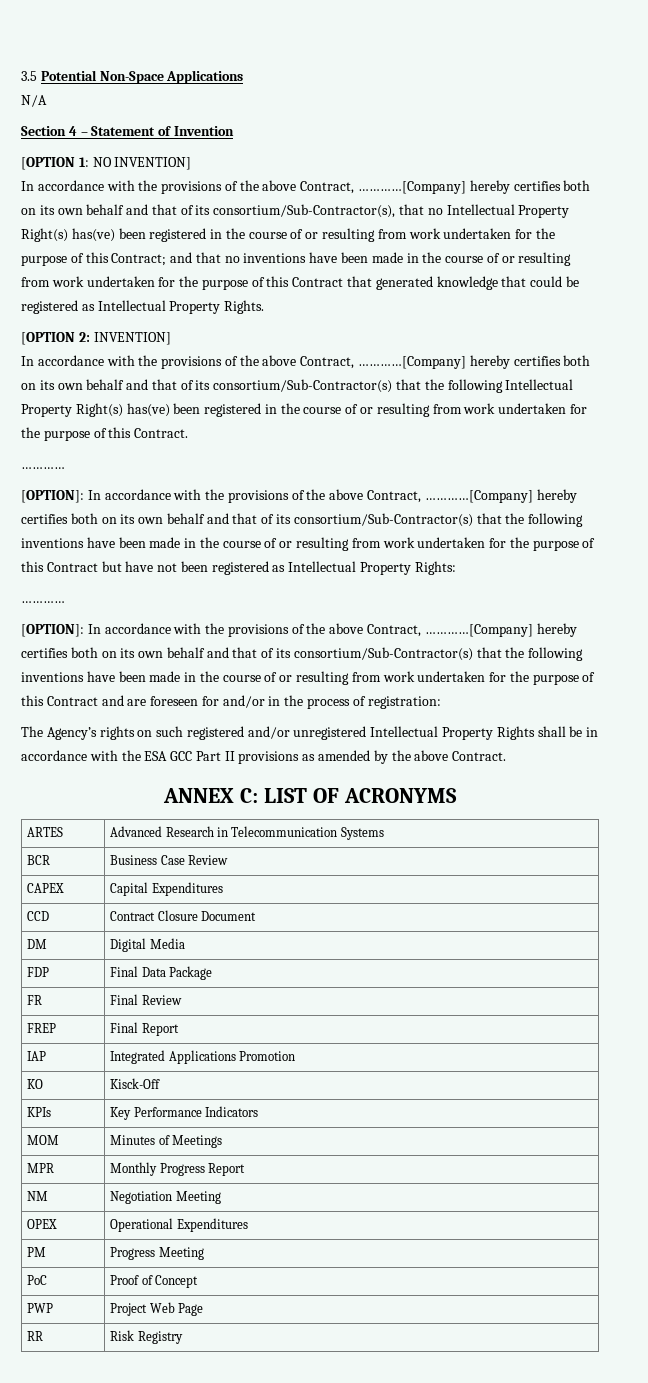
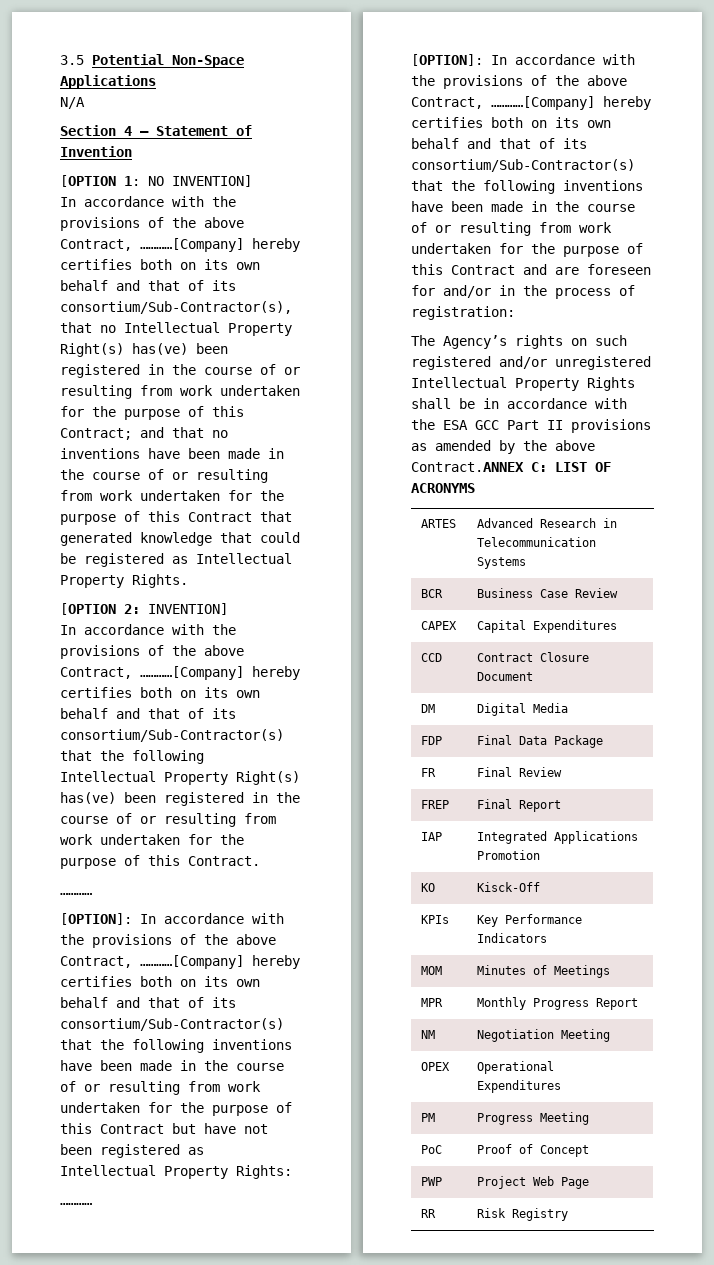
- The Agency’s rights on such registered and/or unregistered Intellectual Property Rights shall be in accordance with the ESA GCC Part II provisions as amended by the above Contract.
- ANNEX C: LIST OF ACRONYMS
+ The Agency’s rights on such registered and/or unregistered Intellectual Property Rights shall be in accordance with the ESA GCC Part II provisions as amended by the above Contract.ANNEX C: LIST OF ACRONYMS

